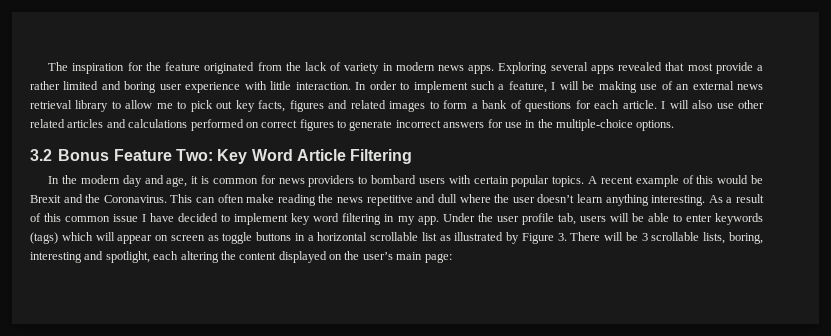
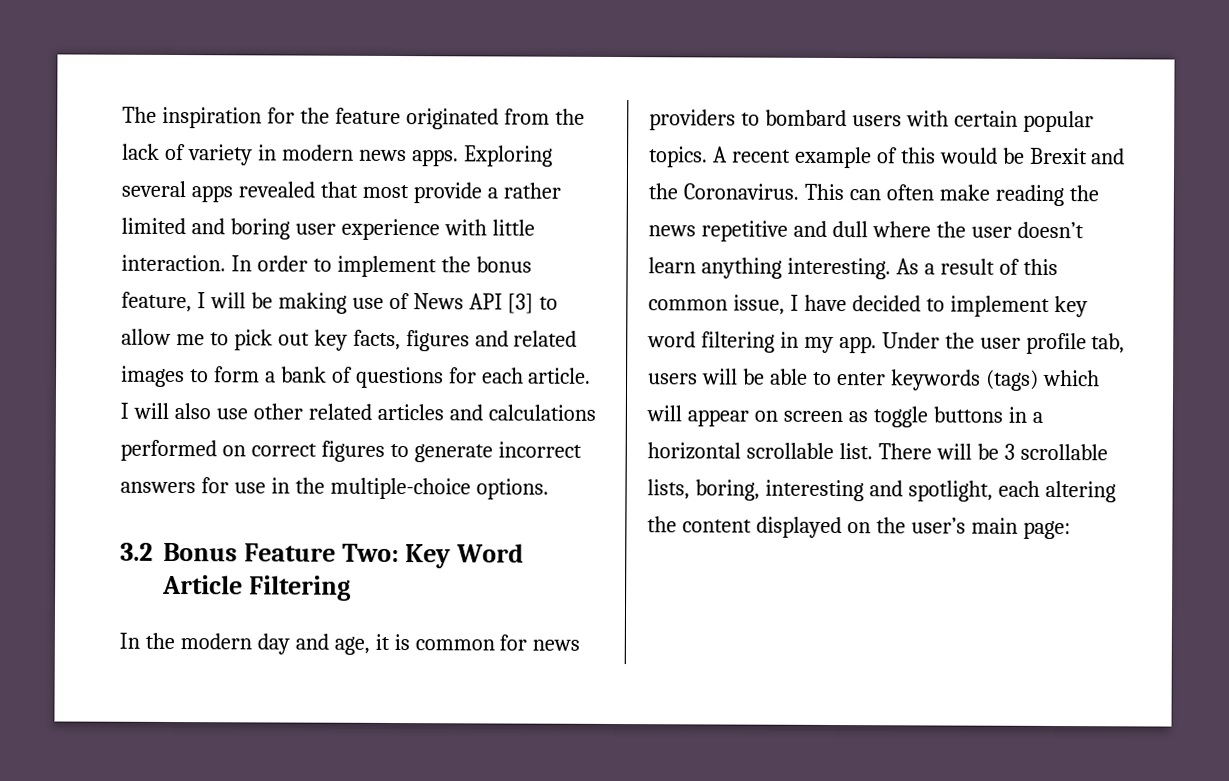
- In order to implement such a feature, I will be making use of an external news retrieval library to allow me to pick out key facts, figures and related images to form a bank of questions for each article.
+ In order to implement the bonus feature, I will be making use of News API [3] to allow me to pick out key facts, figures and related images to form a bank of questions for each article.
- As a result of this common issue I have decided to implement key word filtering in my app.
+ As a result of this common issue, I have decided to implement key word filtering in my app.
- Under the user profile tab, users will be able to enter keywords (tags) which will appear on screen as toggle buttons in a horizontal scrollable list as illustrated by Figure 3. There will be 3 scrollable lists, boring, interesting and spotlight, each altering the content displayed on the user’s main page:
+ Under the user profile tab, users will be able to enter keywords (tags) which will appear on screen as toggle buttons in a horizontal scrollable list. There will be 3 scrollable lists, boring, interesting and spotlight, each altering the content displayed on the user’s main page:

